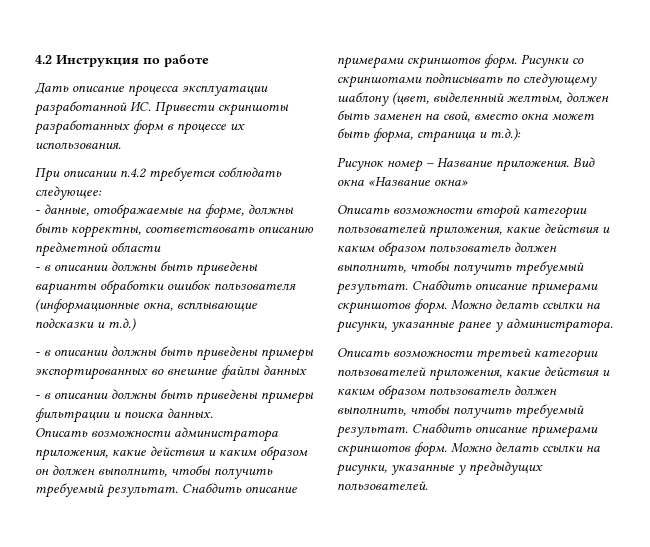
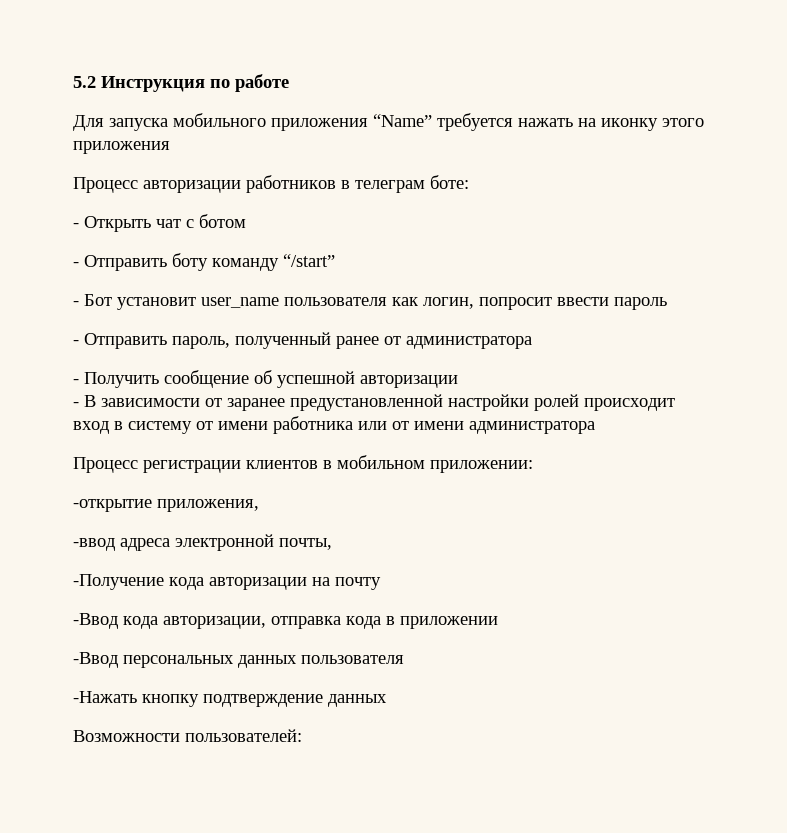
- 4.2 Инструкция по работе
+ 5.2 Инструкция по работе
- Дать описание процесса эксплуатации разработанной ИС. Привести скриншоты разработанных форм в процессе их использования.
- При описании п.4.2 требуется соблюдать следующее:
- - данные, отображаемые на форме, должны быть корректны, соответствовать описанию предметной области
- - в описании должны быть приведены варианты обработки ошибок пользователя (информационные окна, всплывающие подсказки и т.д.)
- - в описании должны быть приведены примеры экспортированных во внешние файлы данных
- - в описании должны быть приведены примеры фильтрации и поиска данных.
- Описать возможности администратора приложения, какие действия и каким образом он должен выполнить, чтобы получить требуемый результат. Снабдить описание примерами скриншотов форм. Рисунки со скриншотами подписывать по следующему шаблону (цвет, выделенный желтым, должен быть заменен на свой, вместо окна может быть форма, страница и т.д.):
- Рисунок номер – Название приложения. Вид окна «Название окна»
- Описать возможности второй категории пользователей приложения, какие действия и каким образом пользователь должен выполнить, чтобы получить требуемый результат. Снабдить описание примерами скриншотов форм. Можно делать ссылки на рисунки, указанные ранее у администратора.
- Описать возможности третьей категории пользователей приложения, какие действия и каким образом пользователь должен выполнить, чтобы получить требуемый результат. Снабдить описание примерами скриншотов форм. Можно делать ссылки на рисунки, указанные у предыдущих пользователей.
+ Для запуска мобильного приложения “Name” требуется нажать на иконку этого приложения
+ Процесс авторизации работников в телеграм боте:
+ - Открыть чат с ботом
+ - Отправить боту команду “/start”
+ - Бот установит user_name пользователя как логин, попросит ввести пароль
+ - Отправить пароль, полученный ранее от администратора
+ - Получить сообщение об успешной авторизации
+ - В зависимости от заранее предустановленной настройки ролей происходит вход в систему от имени работника или от имени администратора
+ Процесс регистрации клиентов в мобильном приложении:
+ -открытие приложения,
+ -ввод адреса электронной почты,
+ -Получение кода авторизации на почту
+ -Ввод кода авторизации, отправка кода в приложении
+ -Ввод персональных данных пользователя
+ -Нажать кнопку подтверждение данных
+ Возможности пользователей:

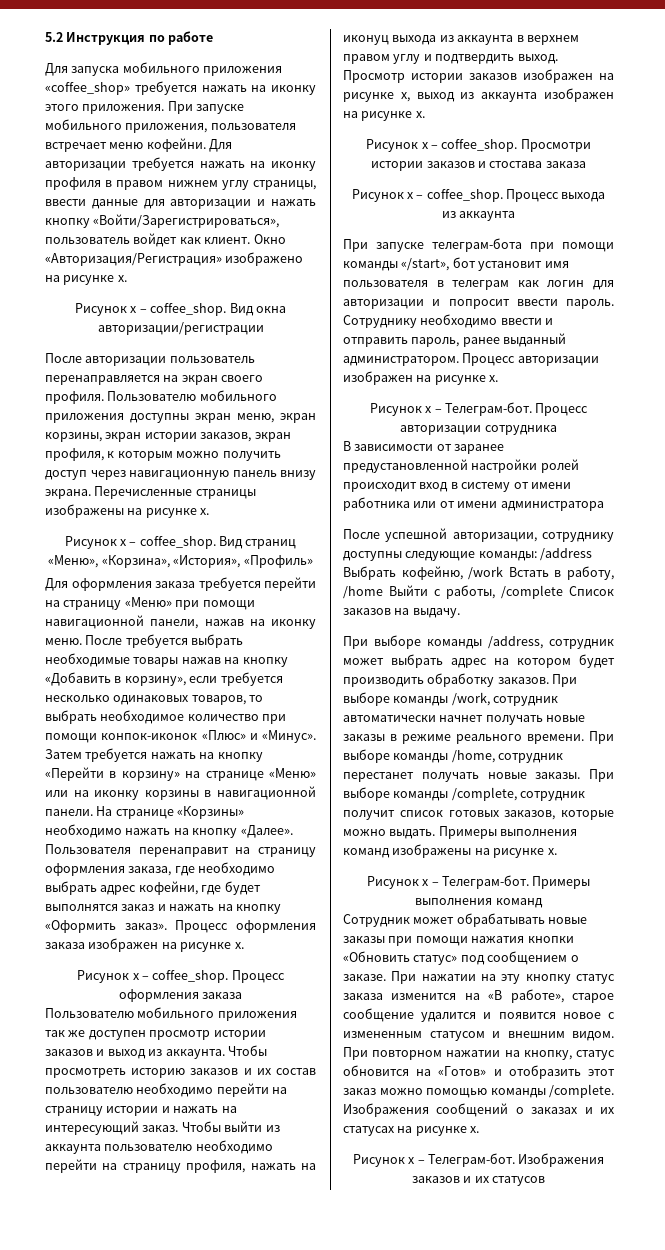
- Для запуска мобильного приложения “Name” требуется нажать на иконку этого приложения
- Процесс авторизации работников в телеграм боте:
- - Открыть чат с ботом
- - Отправить боту команду “/start”
- - Бот установит user_name пользователя как логин, попросит ввести пароль
- - Отправить пароль, полученный ранее от администратора
- - Получить сообщение об успешной авторизации
- - В зависимости от заранее предустановленной настройки ролей происходит вход в систему от имени работника или от имени администратора
+ Для запуска мобильного приложения «coffee_shop» требуется нажать на иконку этого приложения. При запуске мобильного приложения, пользователя встречает меню кофейни. Для авторизации требуется нажать на иконку профиля в правом нижнем углу страницы, ввести данные для авторизации и нажать кнопку «Войти/Зарегистрироваться», пользователь войдет как клиент. Окно «Авторизация/Регистрация» изображено на рисунке х.
+ Рисунок х – coffee_shop. Вид окна авторизации/регистрации
+ После авторизации пользователь перенаправляется на экран своего профиля. Пользователю мобильного приложения доступны экран меню, экран корзины, экран истории заказов, экран профиля, к которым можно получить доступ через навигационную панель внизу экрана. Перечисленные страницы изображены на рисунке х.
+ Рисунок х – coffee_shop. Вид страниц «Меню», «Корзина», «История», «Профиль»
+ Для оформления заказа требуется перейти на страницу «Меню» при помощи навигационной панели, нажав на иконку меню. После требуется выбрать необходимые товары нажав на кнопку «Добавить в корзину», если требуется несколько одинаковых товаров, то выбрать необходимое количество при помощи конпок-иконок «Плюс» и «Минус». Затем требуется нажать на кнопку «Перейти в корзину» на странице «Меню» или на иконку корзины в навигационной панели. На странице «Корзины» необходимо нажать на кнопку «Далее». Пользователя перенаправит на страницу оформления заказа, где необходимо выбрать адрес кофейни, где будет выполнятся заказ и нажать на кнопку «Оформить заказ». Процесс оформления заказа изображен на рисунке х.
+ Рисунок х – coffee_shop. Процесс оформления заказа
+ Пользователю мобильного приложения так же доступен просмотр истории заказов и выход из аккаунта. Чтобы просмотреть историю заказов и их состав пользователю необходимо перейти на страницу истории и нажать на интересующий заказ. Чтобы выйти из аккаунта пользователю необходимо перейти на страницу профиля, нажать на иконуц выхода из аккаунта в верхнем правом углу и подтвердить выход. Просмотр истории заказов изображен на рисунке х, выход из аккаунта изображен на рисунке х.
+ Рисунок х – coffee_shop. Просмотри истории заказов и стостава заказа
+ Рисунок х – coffee_shop. Процесс выхода из аккаунта
+ При запуске телеграм-бота при помощи команды «/start», бот установит имя пользователя в телеграм как логин для авторизации и попросит ввести пароль. Сотруднику необходимо ввести и отправить пароль, ранее выданный администратором. Процесс авторизации изображен на рисунке х.
+ Рисунок х – Телеграм-бот. Процесс авторизации сотрудника
+ В зависимости от заранее предустановленной настройки ролей происходит вход в систему от имени работника или от имени администратора
- Процесс регистрации клиентов в мобильном приложении:
- -открытие приложения,
- -ввод адреса электронной почты,
- -Получение кода авторизации на почту
- -Ввод кода авторизации, отправка кода в приложении
- -Ввод персональных данных пользователя
- -Нажать кнопку подтверждение данных
- Возможности пользователей:
+ После успешной авторизации, сотруднику доступны следующие команды: /address Выбрать кофейню, /work Встать в работу, /home Выйти с работы, /complete Список заказов на выдачу.
+ При выборе команды /address, сотрудник может выбрать адрес на котором будет производить обработку заказов. При выборе команды /work, сотрудник автоматически начнет получать новые заказы в режиме реального времени. При выборе команды /home, сотрудник перестанет получать новые заказы. При выборе команды /complete, сотрудник получит список готовых заказов, которые можно выдать. Примеры выполнения команд изображены на рисунке х.
+ Рисунок х – Телеграм-бот. Примеры выполнения команд
+ Сотрудник может обрабатывать новые заказы при помощи нажатия кнопки «Обновить статус» под сообщением о заказе. При нажатии на эту кнопку статус заказа изменится на «В работе», старое сообщение удалится и появится новое с измененным статусом и внешним видом. При повторном нажатии на кнопку, статус обновится на «Готов» и отобразить этот заказ можно помощью команды /complete. Изображения сообщений о заказах и их статусах на рисунке х.
+ Рисунок х – Телеграм-бот. Изображения заказов и их статусов

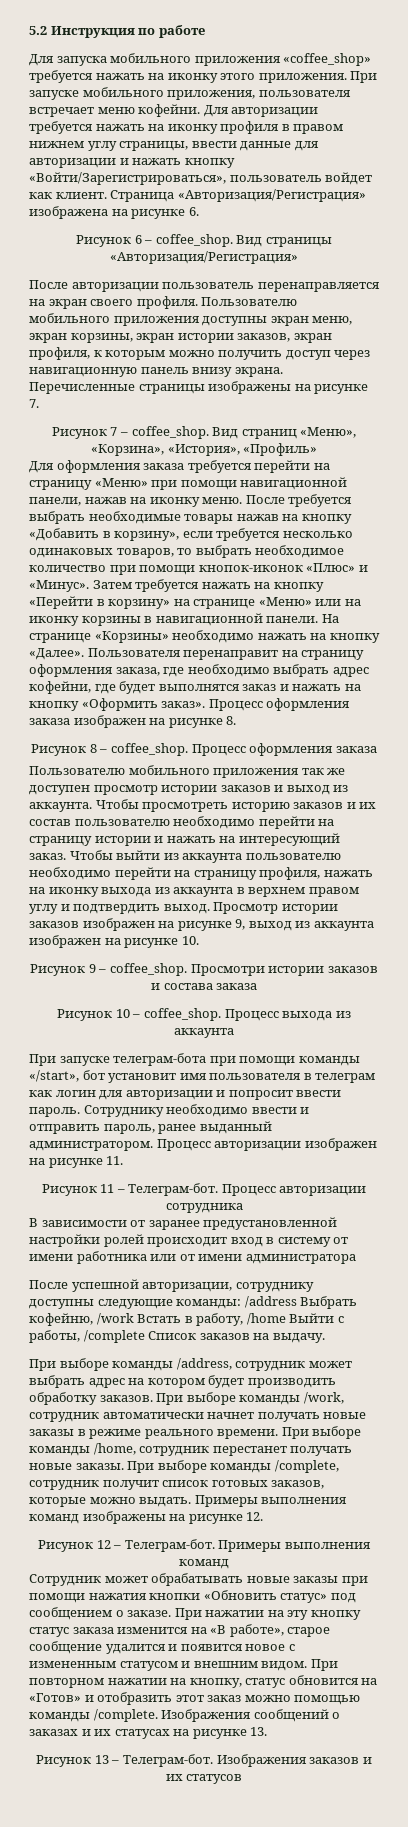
- Окно «Авторизация/Регистрация» изображено на рисунке х.
- Рисунок х – coffee_shop. Вид окна авторизации/регистрации
+ Страница «Авторизация/Регистрация» изображена на рисунке 6.
+ Рисунок 6 – coffee_shop. Вид страницы «Авторизация/Регистрация»
- Перечисленные страницы изображены на рисунке х.
- Рисунок х – coffee_shop.
+ Перечисленные страницы изображены на рисунке 7.
+ Рисунок 7 – coffee_shop.
- После требуется выбрать необходимые товары нажав на кнопку «Добавить в корзину», если требуется несколько одинаковых товаров, то выбрать необходимое количество при помощи конпок-иконок «Плюс» и «Минус».
+ После требуется выбрать необходимые товары нажав на кнопку «Добавить в корзину», если требуется несколько одинаковых товаров, то выбрать необходимое количество при помощи кнопок-иконок «Плюс» и «Минус».
- Процесс оформления заказа изображен на рисунке х.
- Рисунок х – coffee_shop.
+ Процесс оформления заказа изображен на рисунке 8.
+ Рисунок 8 – coffee_shop.
- Чтобы выйти из аккаунта пользователю необходимо перейти на страницу профиля, нажать на иконуц выхода из аккаунта в верхнем правом углу и подтвердить выход.
+ Чтобы выйти из аккаунта пользователю необходимо перейти на страницу профиля, нажать на иконку выхода из аккаунта в верхнем правом углу и подтвердить выход.
- Просмотр истории заказов изображен на рисунке х, выход из аккаунта изображен на рисунке х.
- Рисунок х – coffee_shop.
+ Просмотр истории заказов изображен на рисунке 9, выход из аккаунта изображен на рисунке 10.
+ Рисунок 9 – coffee_shop.
- Просмотри истории заказов и стостава заказа
- Рисунок х – coffee_shop.
+ Просмотри истории заказов и состава заказа
+ Рисунок 10 – coffee_shop.
- Процесс авторизации изображен на рисунке х.
- Рисунок х – Телеграм-бот.
+ Процесс авторизации изображен на рисунке 11.
+ Рисунок 11 – Телеграм-бот.
- Примеры выполнения команд изображены на рисунке х.
- Рисунок х – Телеграм-бот.
+ Примеры выполнения команд изображены на рисунке 12.
+ Рисунок 12 – Телеграм-бот.
- Изображения сообщений о заказах и их статусах на рисунке х.
- Рисунок х – Телеграм-бот.
+ Изображения сообщений о заказах и их статусах на рисунке 13.
+ Рисунок 13 – Телеграм-бот.

